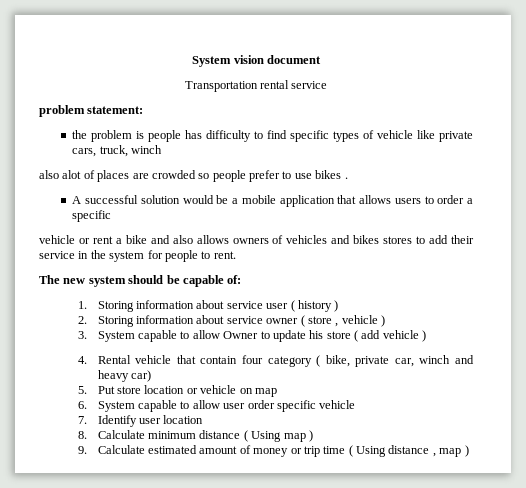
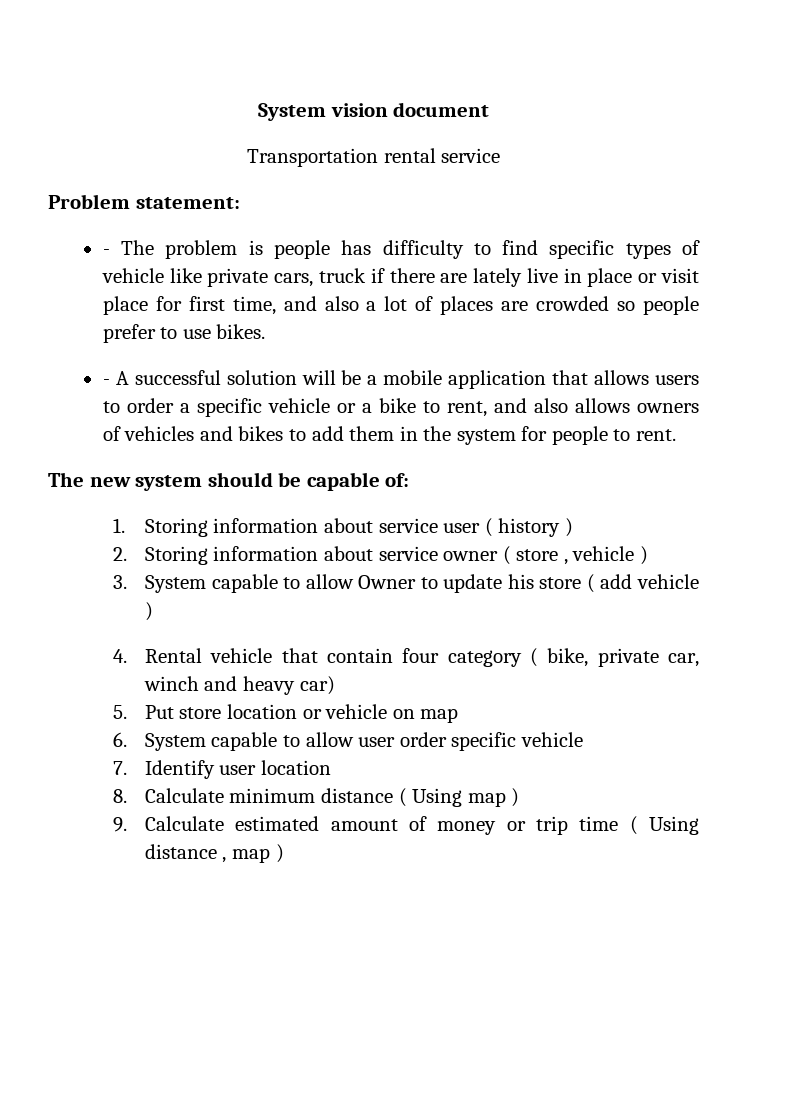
- problem statement:
+ Problem statement:
- the problem is people has difficulty to find specific types of vehicle like private cars, truck, winch
- also alot of places are crowded so people prefer to use bikes .
- A successful solution would be a mobile application that allows users to order a specific
- vehicle or rent a bike and also allows owners of vehicles and bikes stores to add their service in the system for people to rent.
+ - The problem is people has difficulty to find specific types of vehicle like private cars, truck if there are lately live in place or visit place for first time, and also a lot of places are crowded so people prefer to use bikes.
+ - A successful solution will be a mobile application that allows users to order a specific vehicle or a bike to rent, and also allows owners of vehicles and bikes to add them in the system for people to rent.

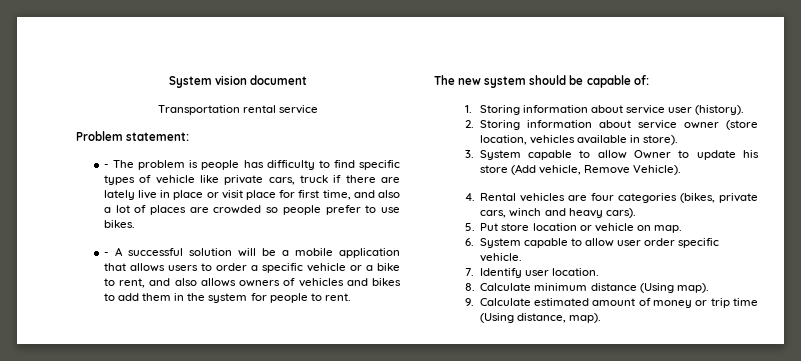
- 1. Storing information about service user ( history )
+ 1. Storing information about service user (history).
- 2. Storing information about service owner ( store , vehicle )
+ 2. Storing information about service owner (store location, vehicles available in store).
- 3. System capable to allow Owner to update his store ( add vehicle )
- 4. Rental vehicle that contain four category ( bike, private car, winch and heavy car)
+ 3. System capable to allow Owner to update his store (Add vehicle, Remove Vehicle).
+ 4. Rental vehicles are four categories (bikes, private cars, winch and heavy cars).
- 5. Put store location or vehicle on map
+ 5. Put store location or vehicle on map.
- 6. System capable to allow user order specific vehicle
+ 6. System capable to allow user order specific vehicle.
- 7. Identify user location
+ 7. Identify user location.
- 8. Calculate minimum distance ( Using map )
+ 8. Calculate minimum distance (Using map).
- 9. Calculate estimated amount of money or trip time ( Using distance , map )
+ 9. Calculate estimated amount of money or trip time (Using distance, map).

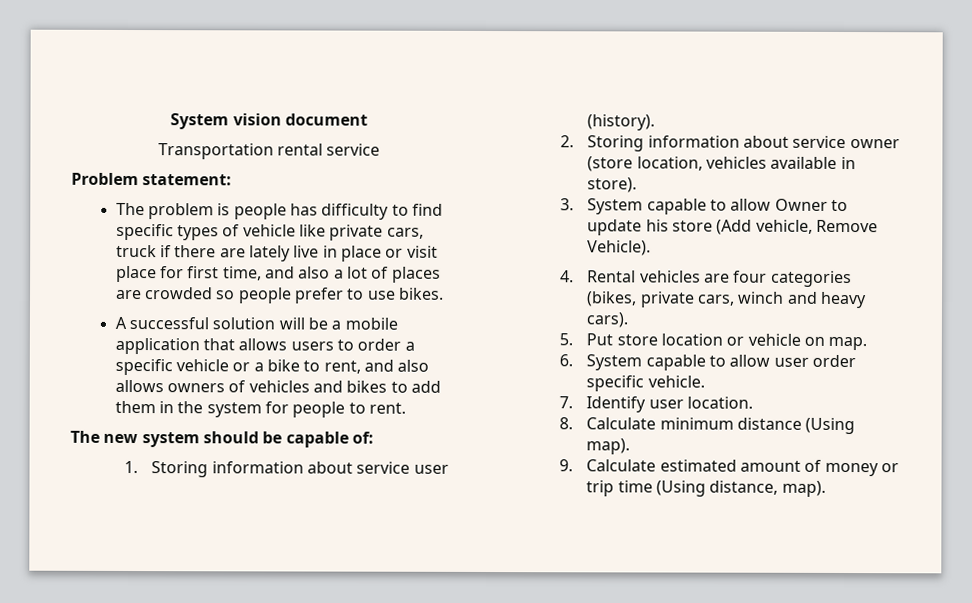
- - The problem is people has difficulty to find specific types of vehicle like private cars, truck if there are lately live in place or visit place for first time, and also a lot of places are crowded so people prefer to use bikes.
+ The problem is people has difficulty to find specific types of vehicle like private cars, truck if there are lately live in place or visit place for first time, and also a lot of places are crowded so people prefer to use bikes.
- - A successful solution will be a mobile application that allows users to order a specific vehicle or a bike to rent, and also allows owners of vehicles and bikes to add them in the system for people to rent.
+ A successful solution will be a mobile application that allows users to order a specific vehicle or a bike to rent, and also allows owners of vehicles and bikes to add them in the system for people to rent.

